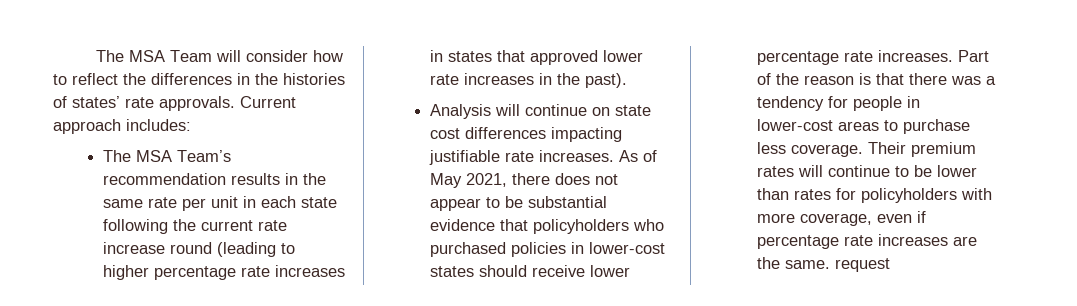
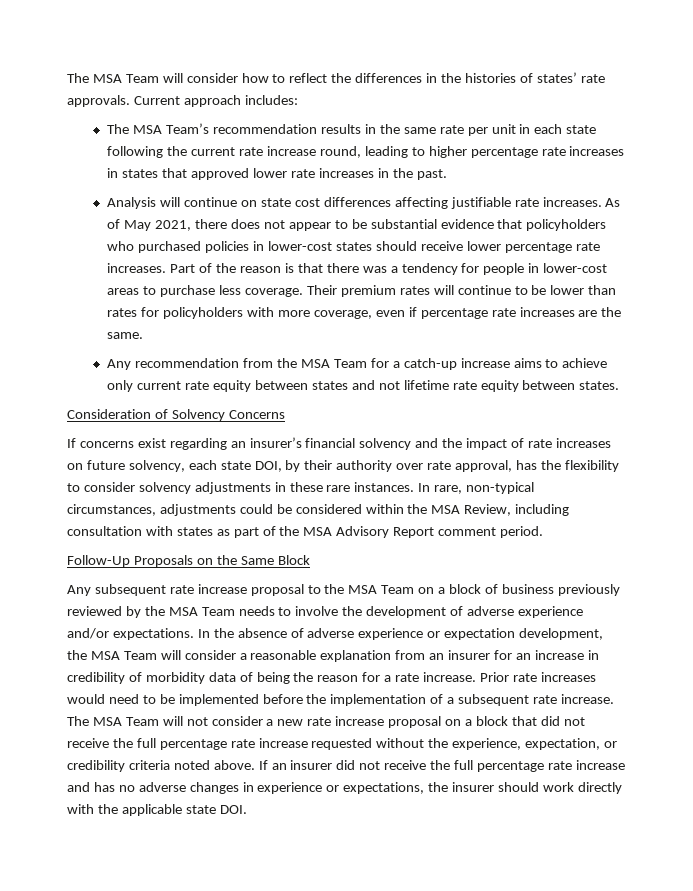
- The MSA Team’s recommendation results in the same rate per unit in each state following the current rate increase round (leading to higher percentage rate increases in states that approved lower rate increases in the past).
+ The MSA Team’s recommendation results in the same rate per unit in each state following the current rate increase round, leading to higher percentage rate increases in states that approved lower rate increases in the past.
- Analysis will continue on state cost differences impacting justifiable rate increases.
+ Analysis will continue on state cost differences affecting justifiable rate increases.
- Their premium rates will continue to be lower than rates for policyholders with more coverage, even if percentage rate increases are the same. request
+ Their premium rates will continue to be lower than rates for policyholders with more coverage, even if percentage rate increases are the same.
+ Any recommendation from the MSA Team for a catch-up increase aims to achieve only current rate equity between states and not lifetime rate equity between states.
+ Consideration of Solvency Concerns
+ If concerns exist regarding an insurer’s financial solvency and the impact of rate increases on future solvency, each state DOI, by their authority over rate approval, has the flexibility to consider solvency adjustments in these rare instances. In rare, non-typical circumstances, adjustments could be considered within the MSA Review, including consultation with states as part of the MSA Advisory Report comment period.
+ Follow-Up Proposals on the Same Block
+ Any subsequent rate increase proposal to the MSA Team on a block of business previously reviewed by the MSA Team needs to involve the development of adverse experience and/or expectations. In the absence of adverse experience or expectation development, the MSA Team will consider a reasonable explanation from an insurer for an increase in credibility of morbidity data of being the reason for a rate increase. Prior rate increases would need to be implemented before the implementation of a subsequent rate increase. The MSA Team will not consider a new rate increase proposal on a block that did not receive the full percentage rate increase requested without the experience, expectation, or credibility criteria noted above. If an insurer did not receive the full percentage rate increase and has no adverse changes in experience or expectations, the insurer should work directly with the applicable state DOI.

